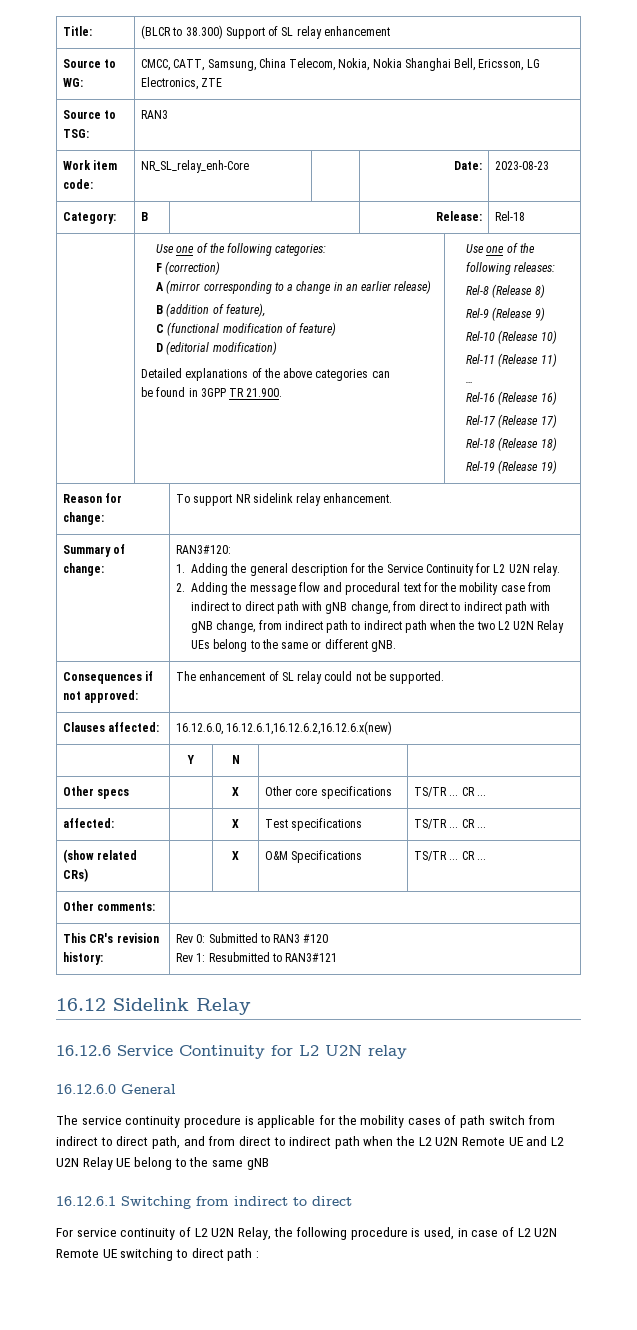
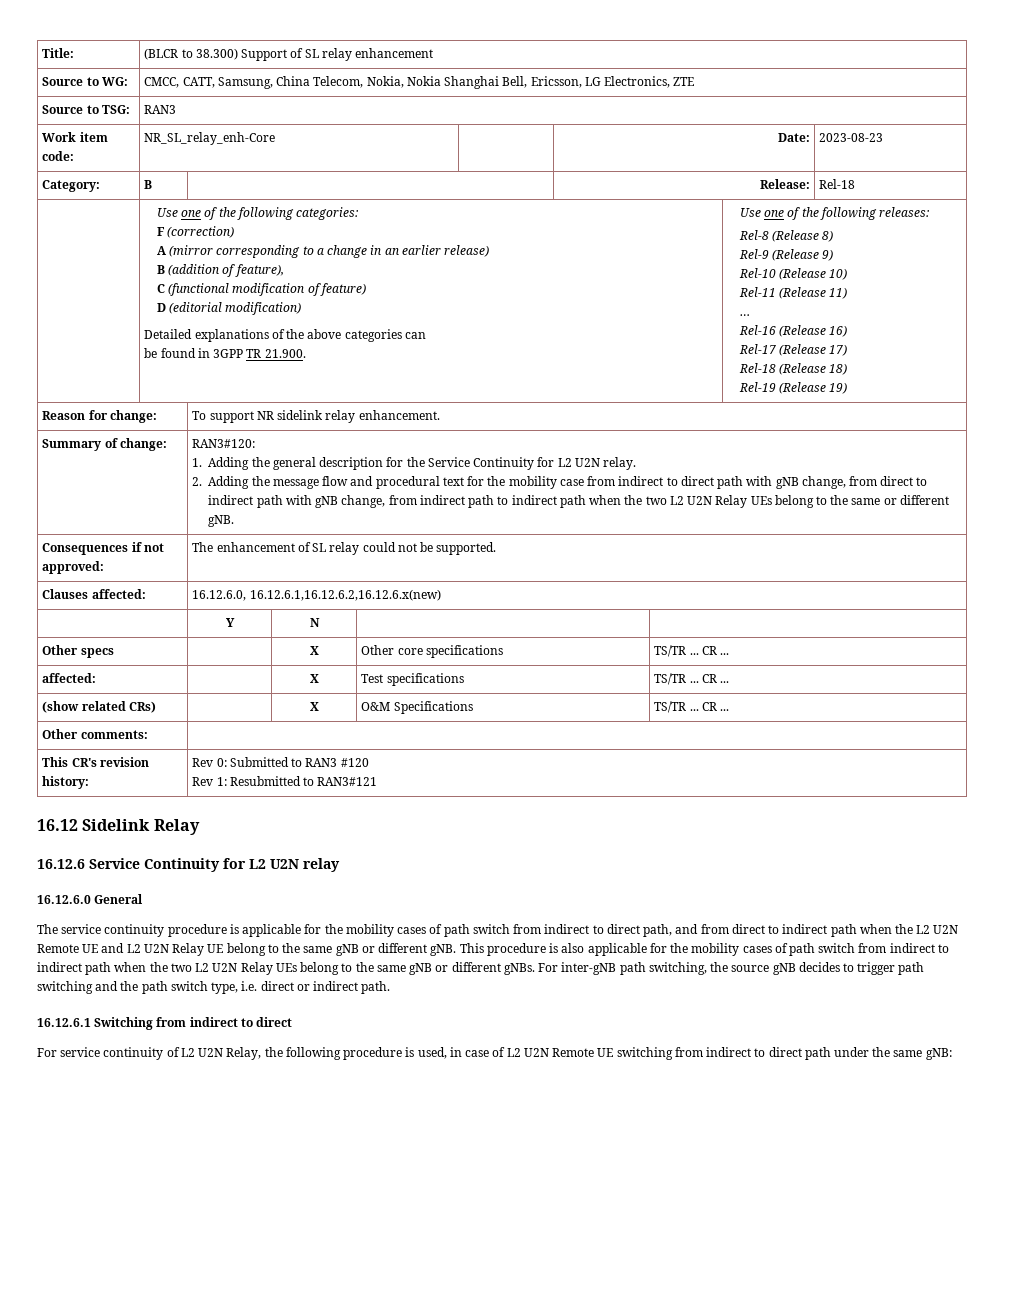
- The service continuity procedure is applicable for the mobility cases of path switch from indirect to direct path, and from direct to indirect path when the L2 U2N Remote UE and L2 U2N Relay UE belong to the same gNB
+ The service continuity procedure is applicable for the mobility cases of path switch from indirect to direct path, and from direct to indirect path when the L2 U2N Remote UE and L2 U2N Relay UE belong to the same gNB or different gNB. This procedure is also applicable for the mobility cases of path switch from indirect to indirect path when the two L2 U2N Relay UEs belong to the same gNB or different gNBs. For inter-gNB path switching, the source gNB decides to trigger path switching and the path switch type, i.e. direct or indirect path.
- For service continuity of L2 U2N Relay, the following procedure is used, in case of L2 U2N Remote UE switching to direct path :
+ For service continuity of L2 U2N Relay, the following procedure is used, in case of L2 U2N Remote UE switching from indirect to direct path under the same gNB:

